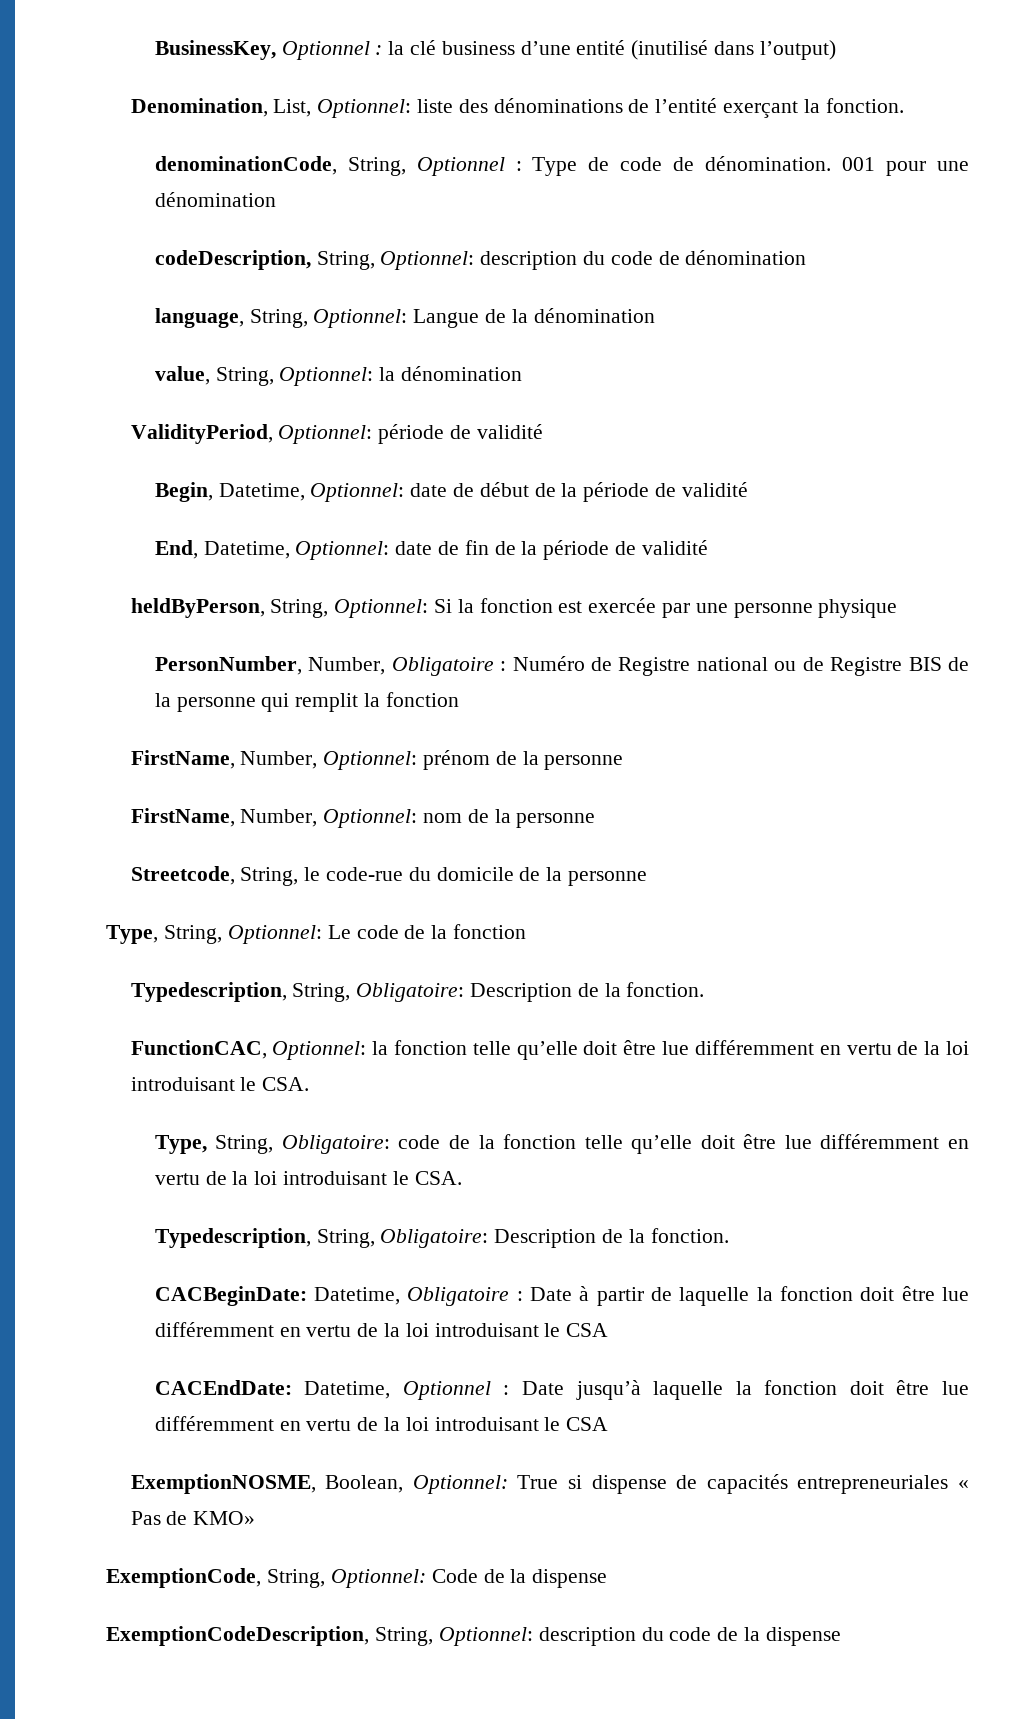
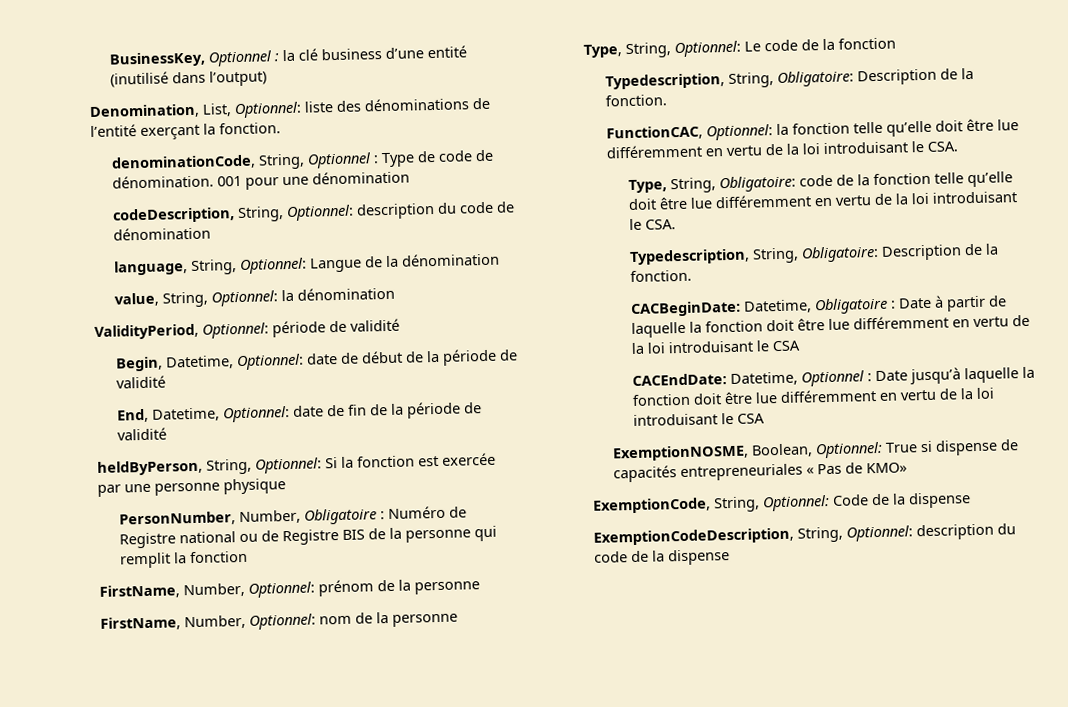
- Streetcode, String, le code-rue du domicile de la personne

